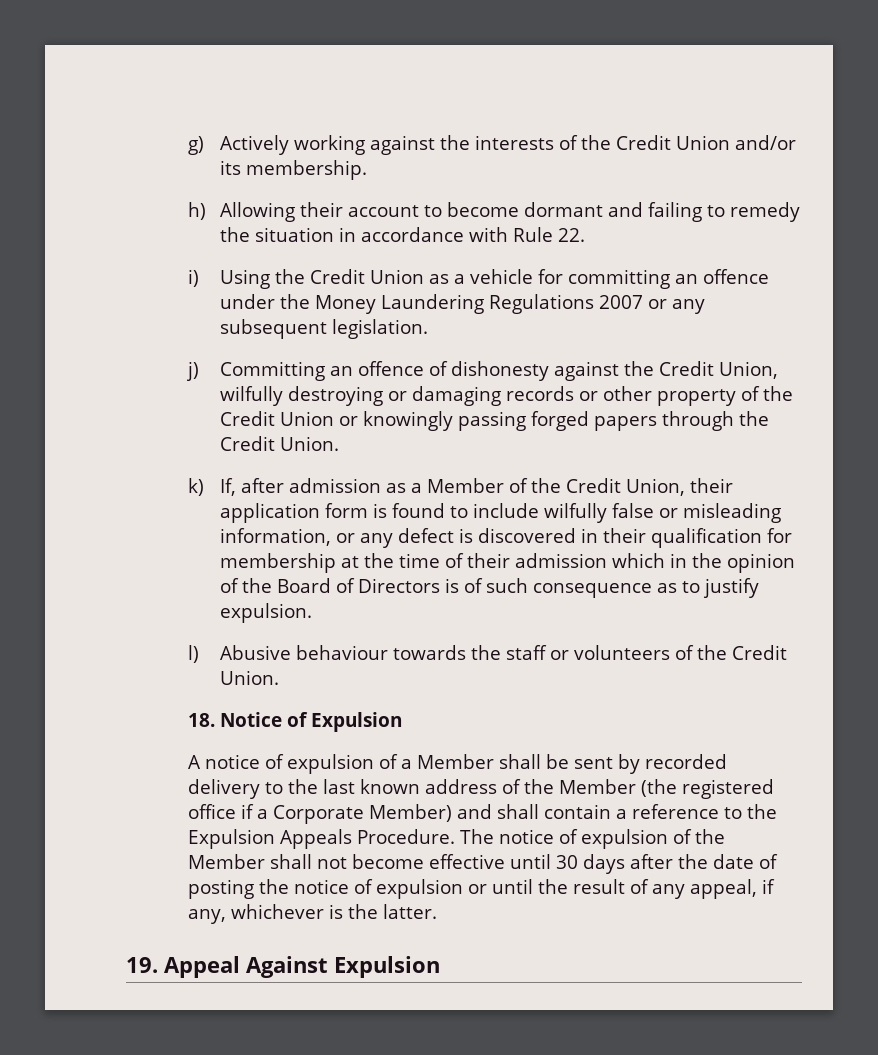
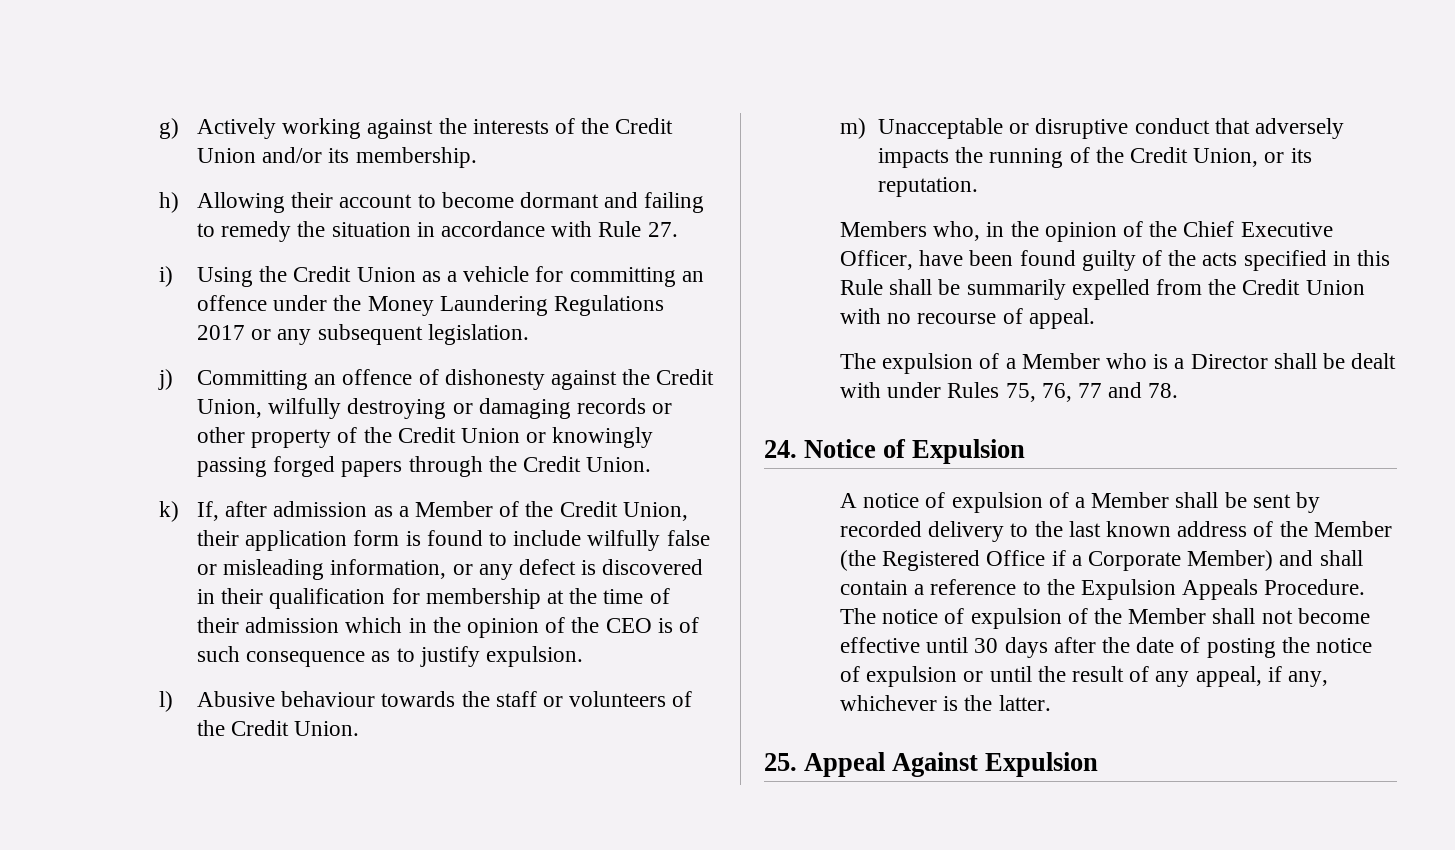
- h) Allowing their account to become dormant and failing to remedy the situation in accordance with Rule 22.
+ h) Allowing their account to become dormant and failing to remedy the situation in accordance with Rule 27.
- i) Using the Credit Union as a vehicle for committing an offence under the Money Laundering Regulations 2007 or any subsequent legislation.
+ i) Using the Credit Union as a vehicle for committing an offence under the Money Laundering Regulations 2017 or any subsequent legislation.
- k) If, after admission as a Member of the Credit Union, their application form is found to include wilfully false or misleading information, or any defect is discovered in their qualification for membership at the time of their admission which in the opinion of the Board of Directors is of such consequence as to justify expulsion.
+ k) If, after admission as a Member of the Credit Union, their application form is found to include wilfully false or misleading information, or any defect is discovered in their qualification for membership at the time of their admission which in the opinion of the CEO is of such consequence as to justify expulsion.
- 18. Notice of Expulsion
+ m) Unacceptable or disruptive conduct that adversely impacts the running of the Credit Union, or its reputation.
+ Members who, in the opinion of the Chief Executive Officer, have been found guilty of the acts specified in this Rule shall be summarily expelled from the Credit Union with no recourse of appeal.
+ The expulsion of a Member who is a Director shall be dealt with under Rules 75, 76, 77 and 78.
+ 24. Notice of Expulsion
- A notice of expulsion of a Member shall be sent by recorded delivery to the last known address of the Member (the registered office if a Corporate Member) and shall contain a reference to the Expulsion Appeals Procedure.
+ A notice of expulsion of a Member shall be sent by recorded delivery to the last known address of the Member (the Registered Office if a Corporate Member) and shall contain a reference to the Expulsion Appeals Procedure.
- 19. Appeal Against Expulsion
+ 25. Appeal Against Expulsion

